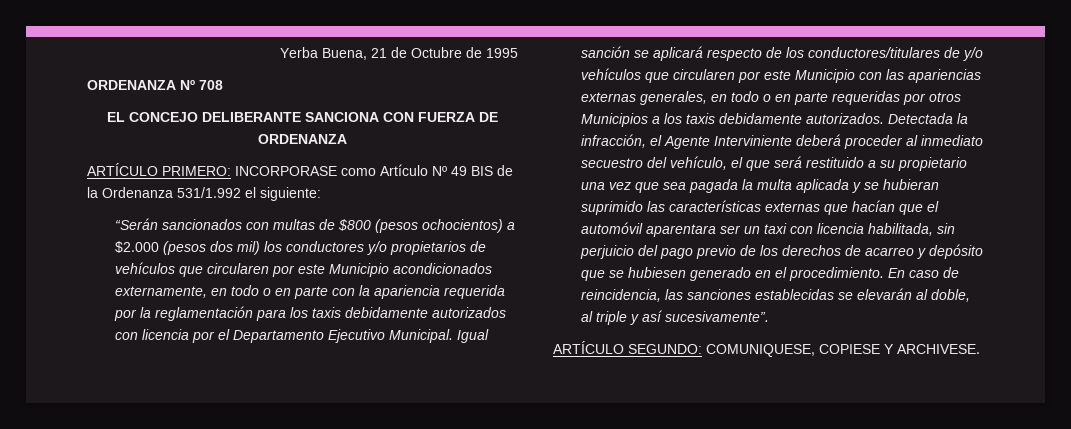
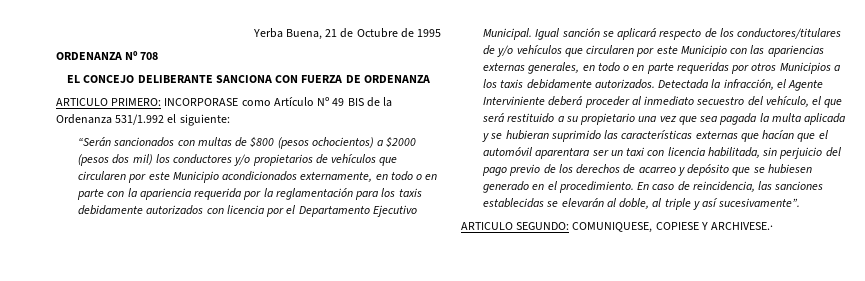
- ARTÍCULO PRIMERO: INCORPORASE como Artículo Nº 49 BIS de la Ordenanza 531/1.992 el siguiente:
+ ARTICULO PRIMERO: INCORPORASE como Artículo Nº 49 BIS de la Ordenanza 531/1.992 el siguiente:
- “Serán sancionados con multas de $800 (pesos ochocientos) a $2.000 (pesos dos mil) los conductores y/o propietarios de vehículos que circularen por este Municipio acondicionados externamente, en todo o en parte con la apariencia requerida por la reglamentación para los taxis debidamente autorizados con licencia por el Departamento Ejecutivo Municipal.
+ “Serán sancionados con multas de $800 (pesos ochocientos) a $2000 (pesos dos mil) los conductores y/o propietarios de vehículos que circularen por este Municipio acondicionados externamente, en todo o en parte con la apariencia requerida por la reglamentación para los taxis debidamente autorizados con licencia por el Departamento Ejecutivo Municipal.
- ARTÍCULO SEGUNDO: COMUNIQUESE, COPIESE Y ARCHIVESE.
+ ARTICULO SEGUNDO: COMUNIQUESE, COPIESE Y ARCHIVESE.·

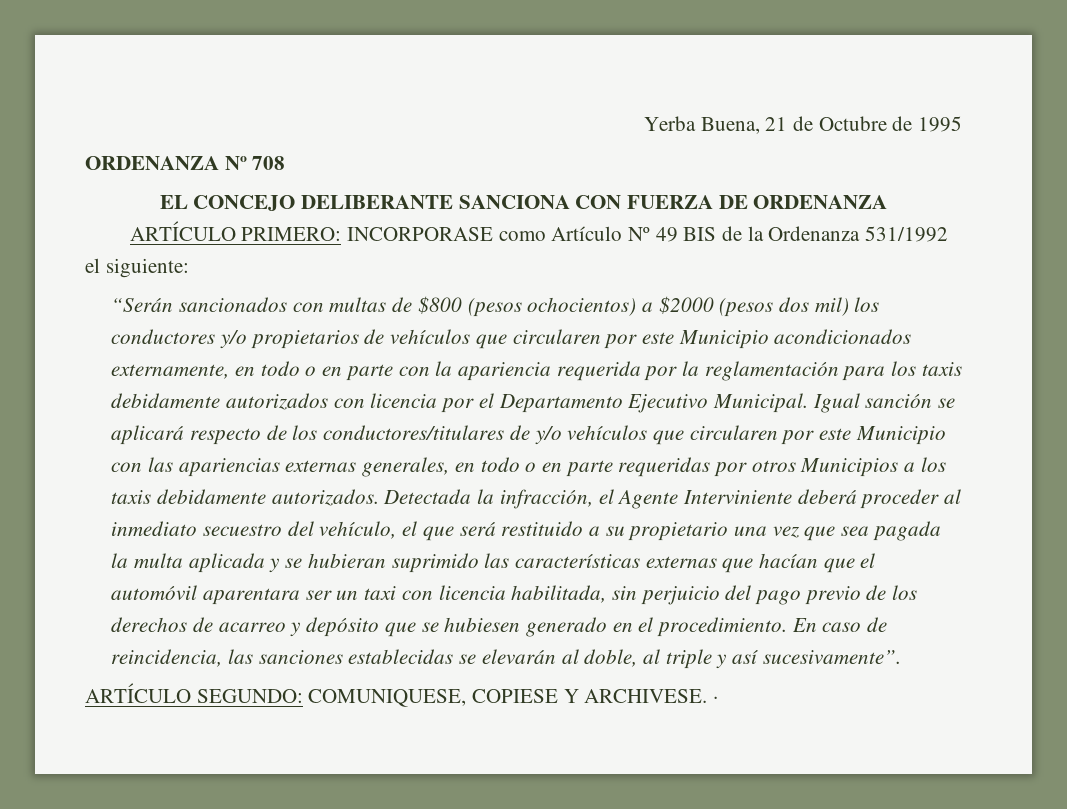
- ARTICULO PRIMERO: INCORPORASE como Artículo Nº 49 BIS de la Ordenanza 531/1.992 el siguiente:
+ ARTÍCULO PRIMERO: INCORPORASE como Artículo Nº 49 BIS de la Ordenanza 531/1992 el siguiente:
- ARTICULO SEGUNDO: COMUNIQUESE, COPIESE Y ARCHIVESE.·
+ ARTÍCULO SEGUNDO: COMUNIQUESE, COPIESE Y ARCHIVESE. ·

